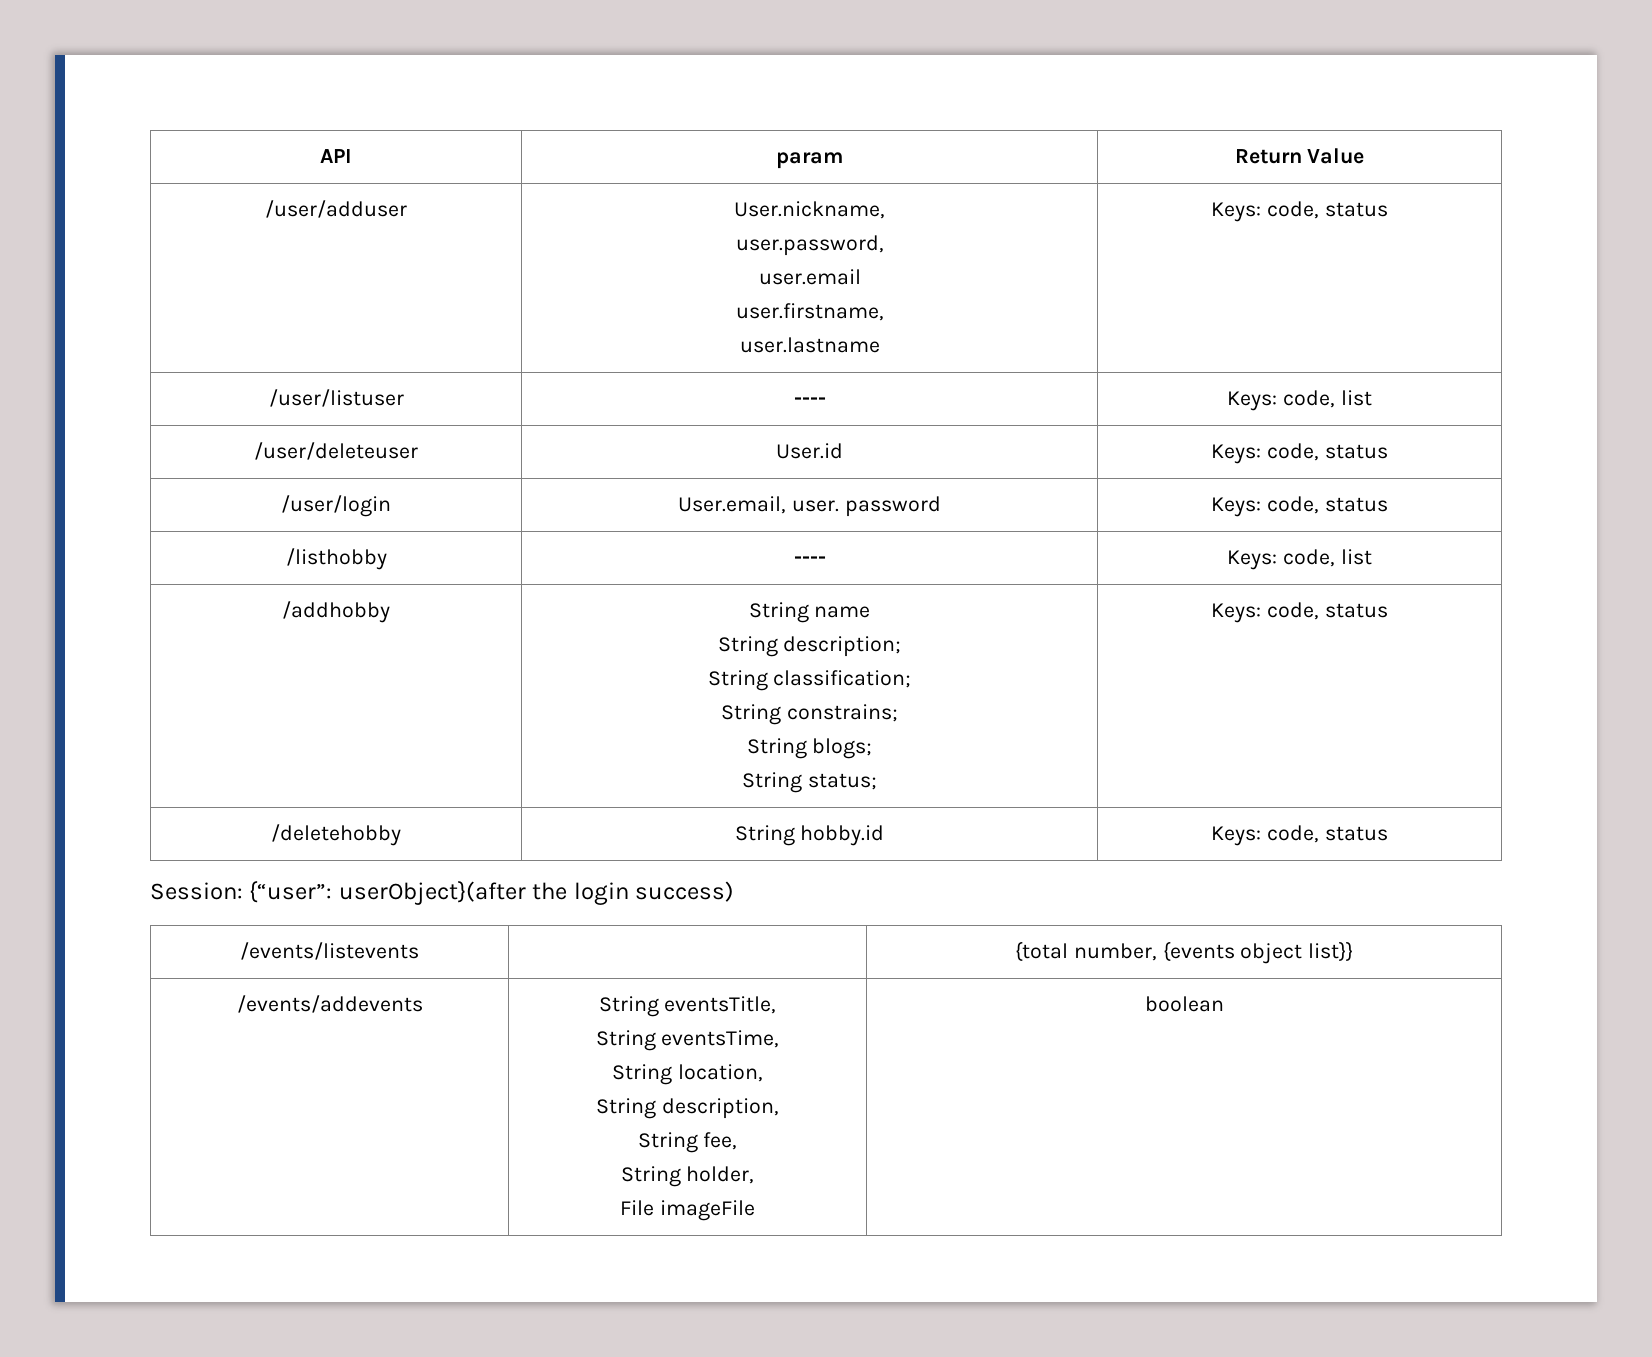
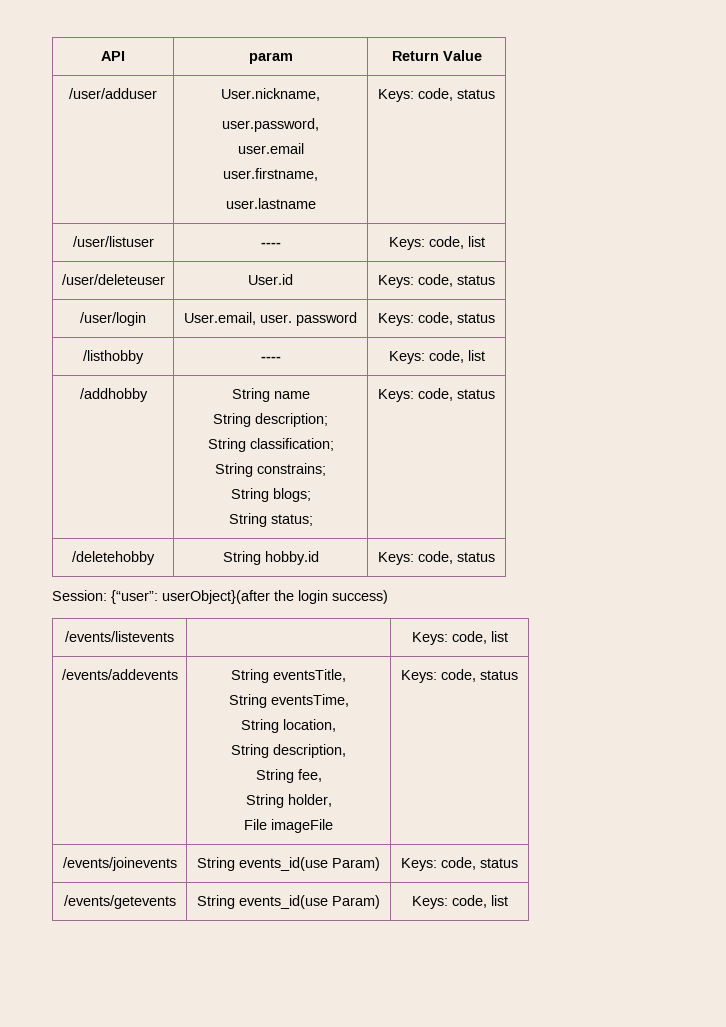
- /events/listevents | | {total number, {events object list}}
+ /events/listevents | | Keys: code, list
  /events/addevents | String eventsTitle,
  String eventsTime,
  String location,
  String description,
  String fee,
  String holder,
- File imageFile | boolean
+ File imageFile | Keys: code, status
+ /events/joinevents | String events_id(use Param) | Keys: code, status
+ /events/getevents | String events_id(use Param) | Keys: code, list

